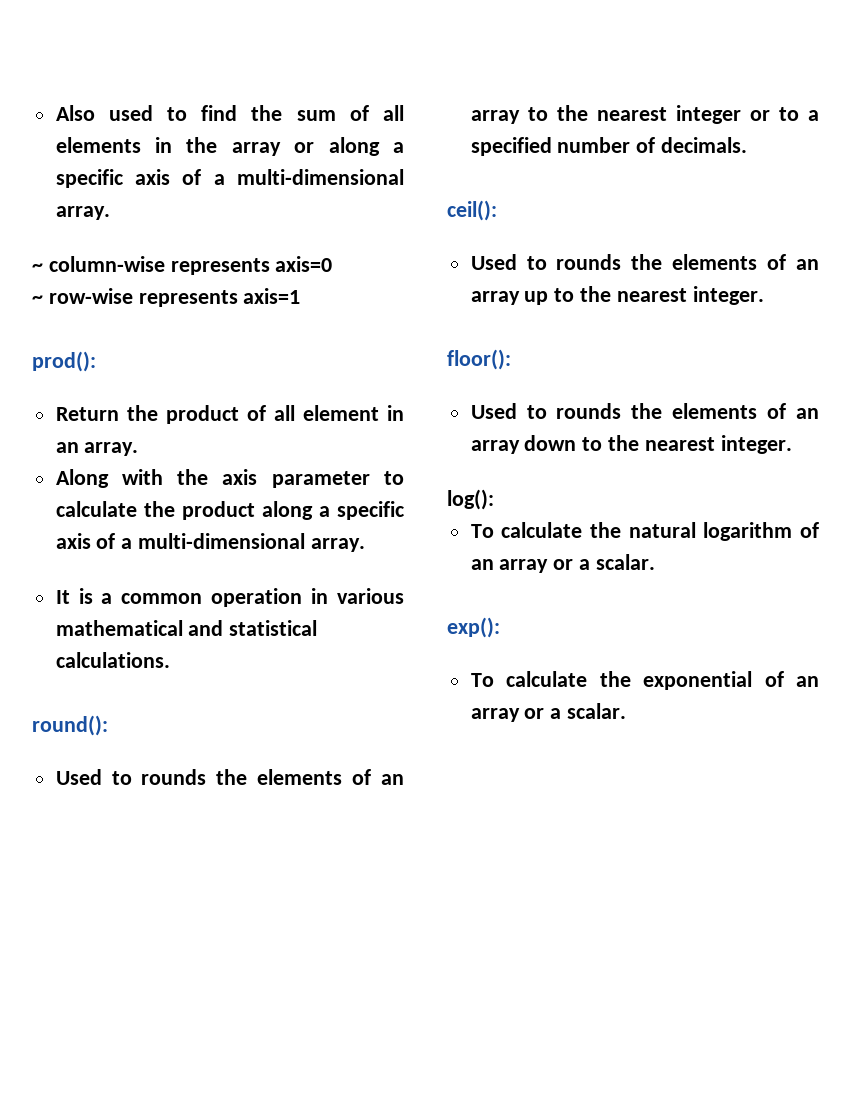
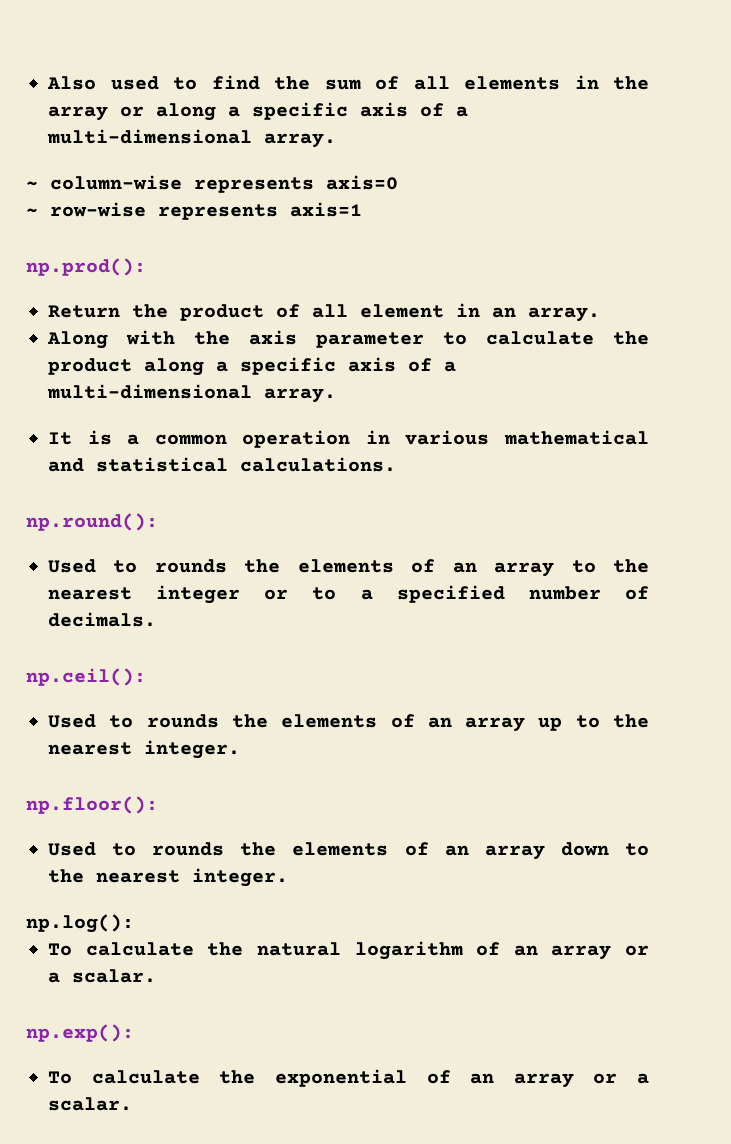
- prod():
+ np.prod():
- round():
+ np.round():
- ceil():
+ np.ceil():
- floor():
+ np.floor():
- log():
+ np.log():
- exp():
+ np.exp():

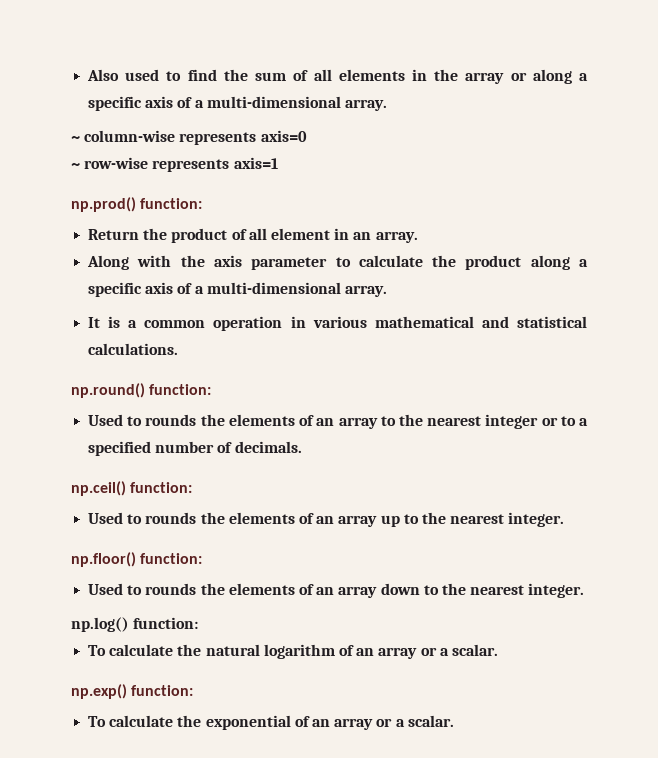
- np.prod():
+ np.prod() function:
- np.round():
+ np.round() function:
- np.ceil():
+ np.ceil() function:
- np.floor():
+ np.floor() function:
- np.log():
+ np.log() function:
- np.exp():
+ np.exp() function:

